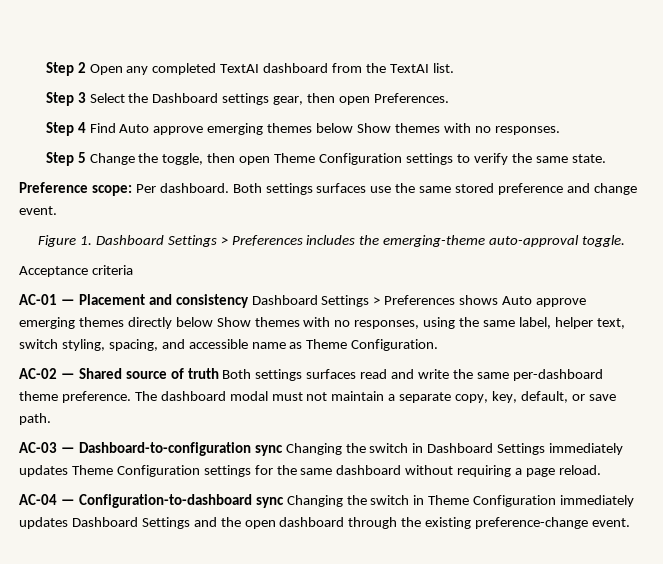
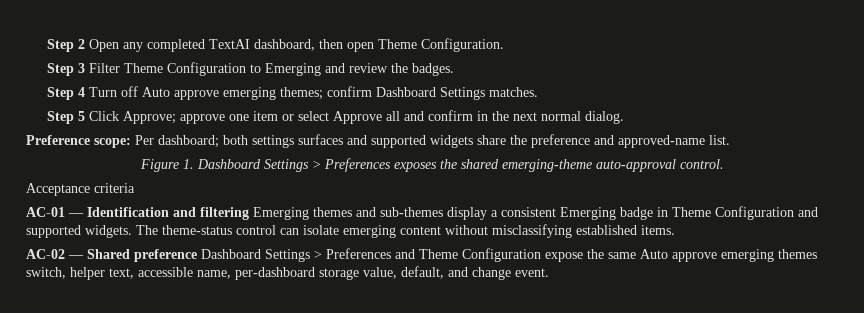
- Step 2 Open any completed TextAI dashboard from the TextAI list.
- Step 3 Select the Dashboard settings gear, then open Preferences.
+ Step 2 Open any completed TextAI dashboard, then open Theme Configuration.
+ Step 3 Filter Theme Configuration to Emerging and review the badges.
- Step 4 Find Auto approve emerging themes below Show themes with no responses.
- Step 5 Change the toggle, then open Theme Configuration settings to verify the same state.
- Preference scope: Per dashboard. Both settings surfaces use the same stored preference and change event.
+ Step 4 Turn off Auto approve emerging themes; confirm Dashboard Settings matches.
+ Step 5 Click Approve; approve one item or select Approve all and confirm in the next normal dialog.
+ Preference scope: Per dashboard; both settings surfaces and supported widgets share the preference and approved-name list.
- Figure 1. Dashboard Settings > Preferences includes the emerging-theme auto-approval toggle.
+ Figure 1. Dashboard Settings > Preferences exposes the shared emerging-theme auto-approval control.
- AC-01 — Placement and consistency Dashboard Settings > Preferences shows Auto approve emerging themes directly below Show themes with no responses, using the same label, helper text, switch styling, spacing, and accessible name as Theme Configuration.
- AC-02 — Shared source of truth Both settings surfaces read and write the same per-dashboard theme preference. The dashboard modal must not maintain a separate copy, key, default, or save path.
- AC-03 — Dashboard-to-configuration sync Changing the switch in Dashboard Settings immediately updates Theme Configuration settings for the same dashboard without requiring a page reload.
- AC-04 — Configuration-to-dashboard sync Changing the switch in Theme Configuration immediately updates Dashboard Settings and the open dashboard through the existing preference-change event.
+ AC-01 — Identification and filtering Emerging themes and sub-themes display a consistent Emerging badge in Theme Configuration and supported widgets. The theme-status control can isolate emerging content without misclassifying established items.
+ AC-02 — Shared preference Dashboard Settings > Preferences and Theme Configuration expose the same Auto approve emerging themes switch, helper text, accessible name, per-dashboard storage value, default, and change event.

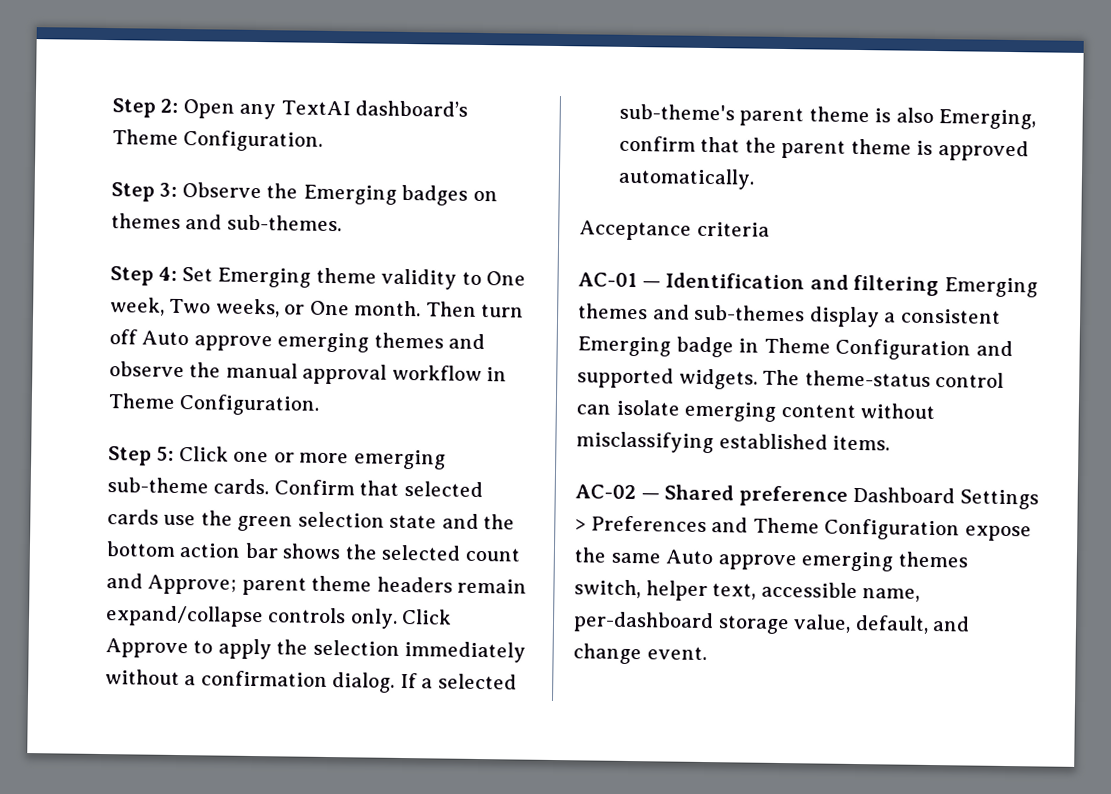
- Step 2 Open any completed TextAI dashboard, then open Theme Configuration.
- Step 3 Filter Theme Configuration to Emerging and review the badges.
- Step 4 Turn off Auto approve emerging themes; confirm Dashboard Settings matches.
- Step 5 Click Approve; approve one item or select Approve all and confirm in the next normal dialog.
- Preference scope: Per dashboard; both settings surfaces and supported widgets share the preference and approved-name list.
- Figure 1. Dashboard Settings > Preferences exposes the shared emerging-theme auto-approval control.
+ Step 2: Open any TextAI dashboard’s Theme Configuration.
+ Step 3: Observe the Emerging badges on themes and sub-themes.
+ Step 4: Set Emerging theme validity to One week, Two weeks, or One month. Then turn off Auto approve emerging themes and observe the manual approval workflow in Theme Configuration.
+ Step 5: Click one or more emerging sub-theme cards. Confirm that selected cards use the green selection state and the bottom action bar shows the selected count and Approve; parent theme headers remain expand/collapse controls only. Click Approve to apply the selection immediately without a confirmation dialog. If a selected sub-theme's parent theme is also Emerging, confirm that the parent theme is approved automatically.

